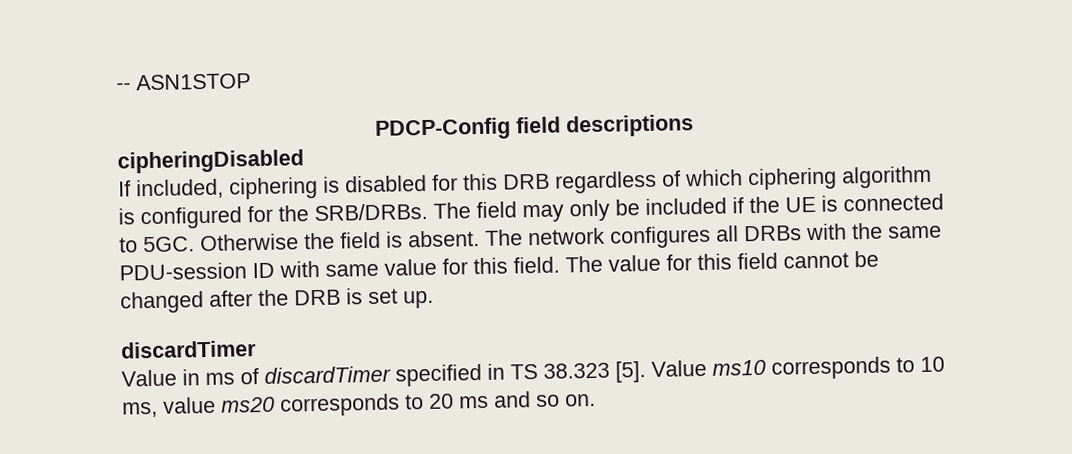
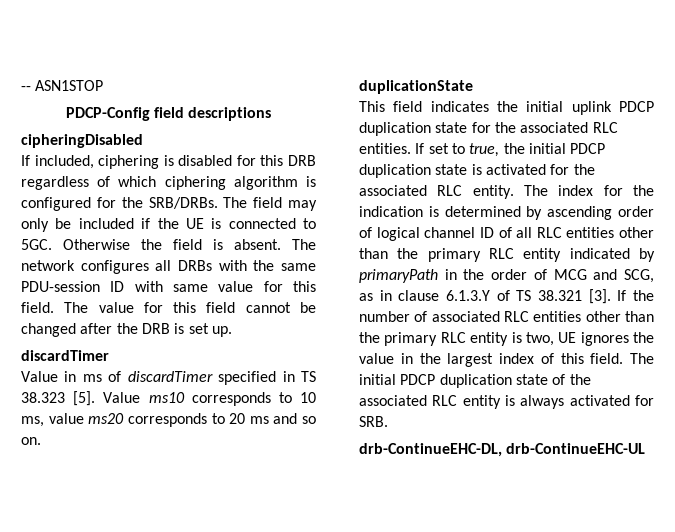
+ duplicationState
+ This field indicates the initial uplink PDCP duplication state for the associated RLC entities. If set to true, the initial PDCP duplication state is activated for the associated RLC entity. The index for the indication is determined by ascending order of logical channel ID of all RLC entities other than the primary RLC entity indicated by primaryPath in the order of MCG and SCG, as in clause 6.1.3.Y of TS 38.321 [3]. If the number of associated RLC entities other than the primary RLC entity is two, UE ignores the value in the largest index of this field. The initial PDCP duplication state of the associated RLC entity is always activated for SRB.
+ drb-ContinueEHC-DL, drb-ContinueEHC-UL

